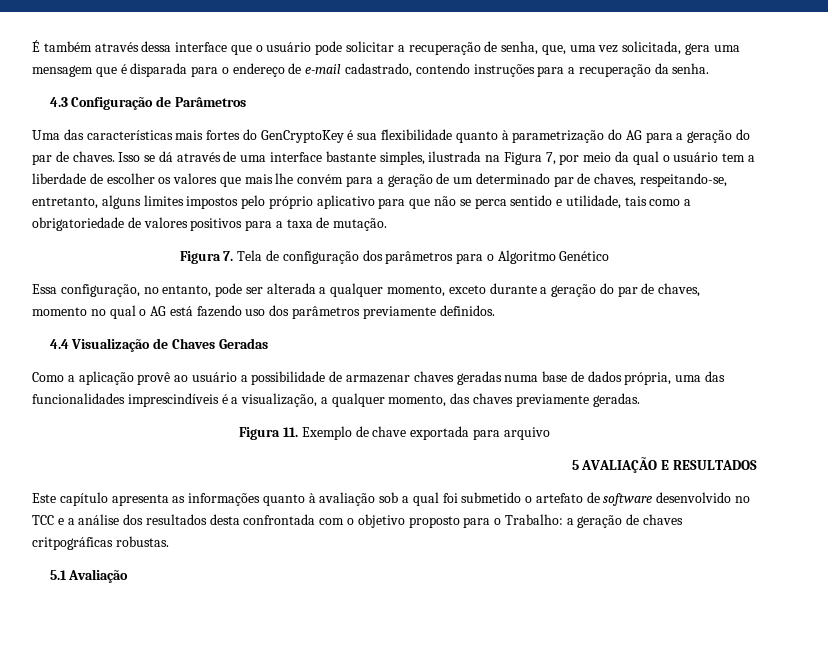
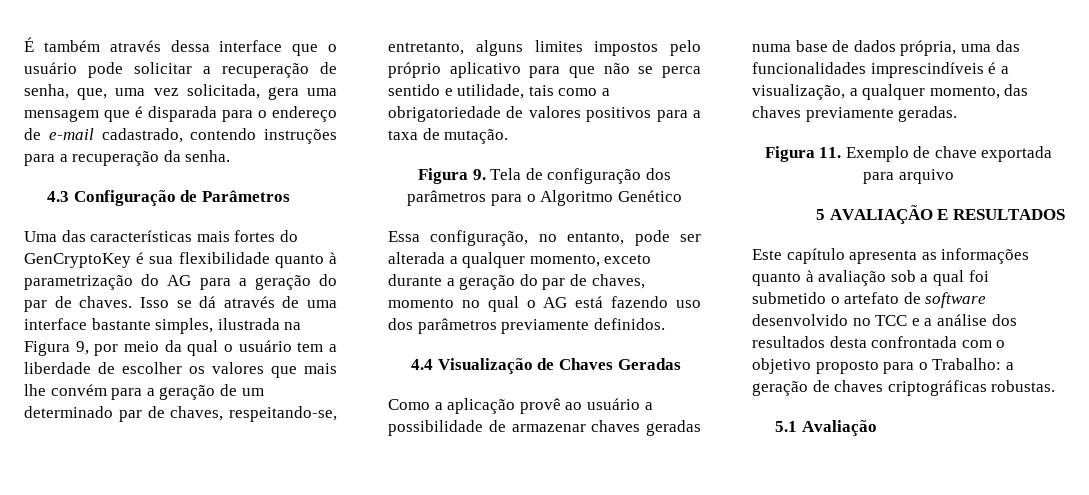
- Isso se dá através de uma interface bastante simples, ilustrada na Figura 7, por meio da qual o usuário tem a liberdade de escolher os valores que mais lhe convém para a geração de um determinado par de chaves, respeitando-se, entretanto, alguns limites impostos pelo próprio aplicativo para que não se perca sentido e utilidade, tais como a obrigatoriedade de valores positivos para a taxa de mutação.
+ Isso se dá através de uma interface bastante simples, ilustrada na Figura 9, por meio da qual o usuário tem a liberdade de escolher os valores que mais lhe convém para a geração de um determinado par de chaves, respeitando-se, entretanto, alguns limites impostos pelo próprio aplicativo para que não se perca sentido e utilidade, tais como a obrigatoriedade de valores positivos para a taxa de mutação.
- Figura 7. Tela de configuração dos parâmetros para o Algoritmo Genético
+ Figura 9. Tela de configuração dos parâmetros para o Algoritmo Genético
- Este capítulo apresenta as informações quanto à avaliação sob a qual foi submetido o artefato de software desenvolvido no TCC e a análise dos resultados desta confrontada com o objetivo proposto para o Trabalho: a geração de chaves critpográficas robustas.
+ Este capítulo apresenta as informações quanto à avaliação sob a qual foi submetido o artefato de software desenvolvido no TCC e a análise dos resultados desta confrontada com o objetivo proposto para o Trabalho: a geração de chaves criptográficas robustas.

